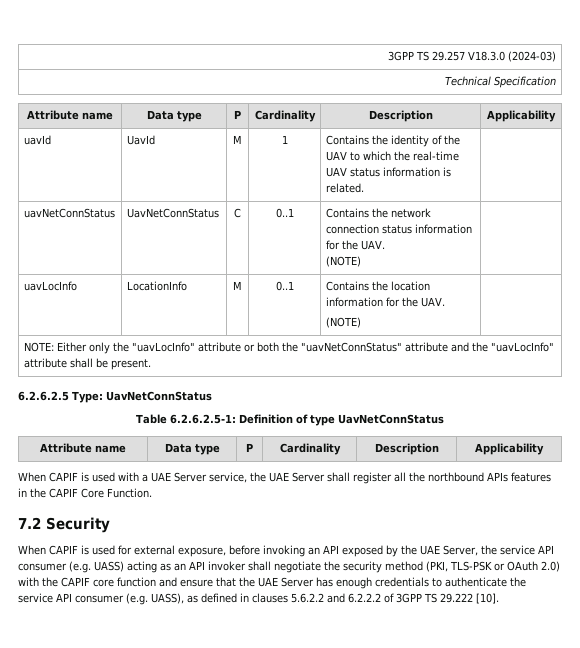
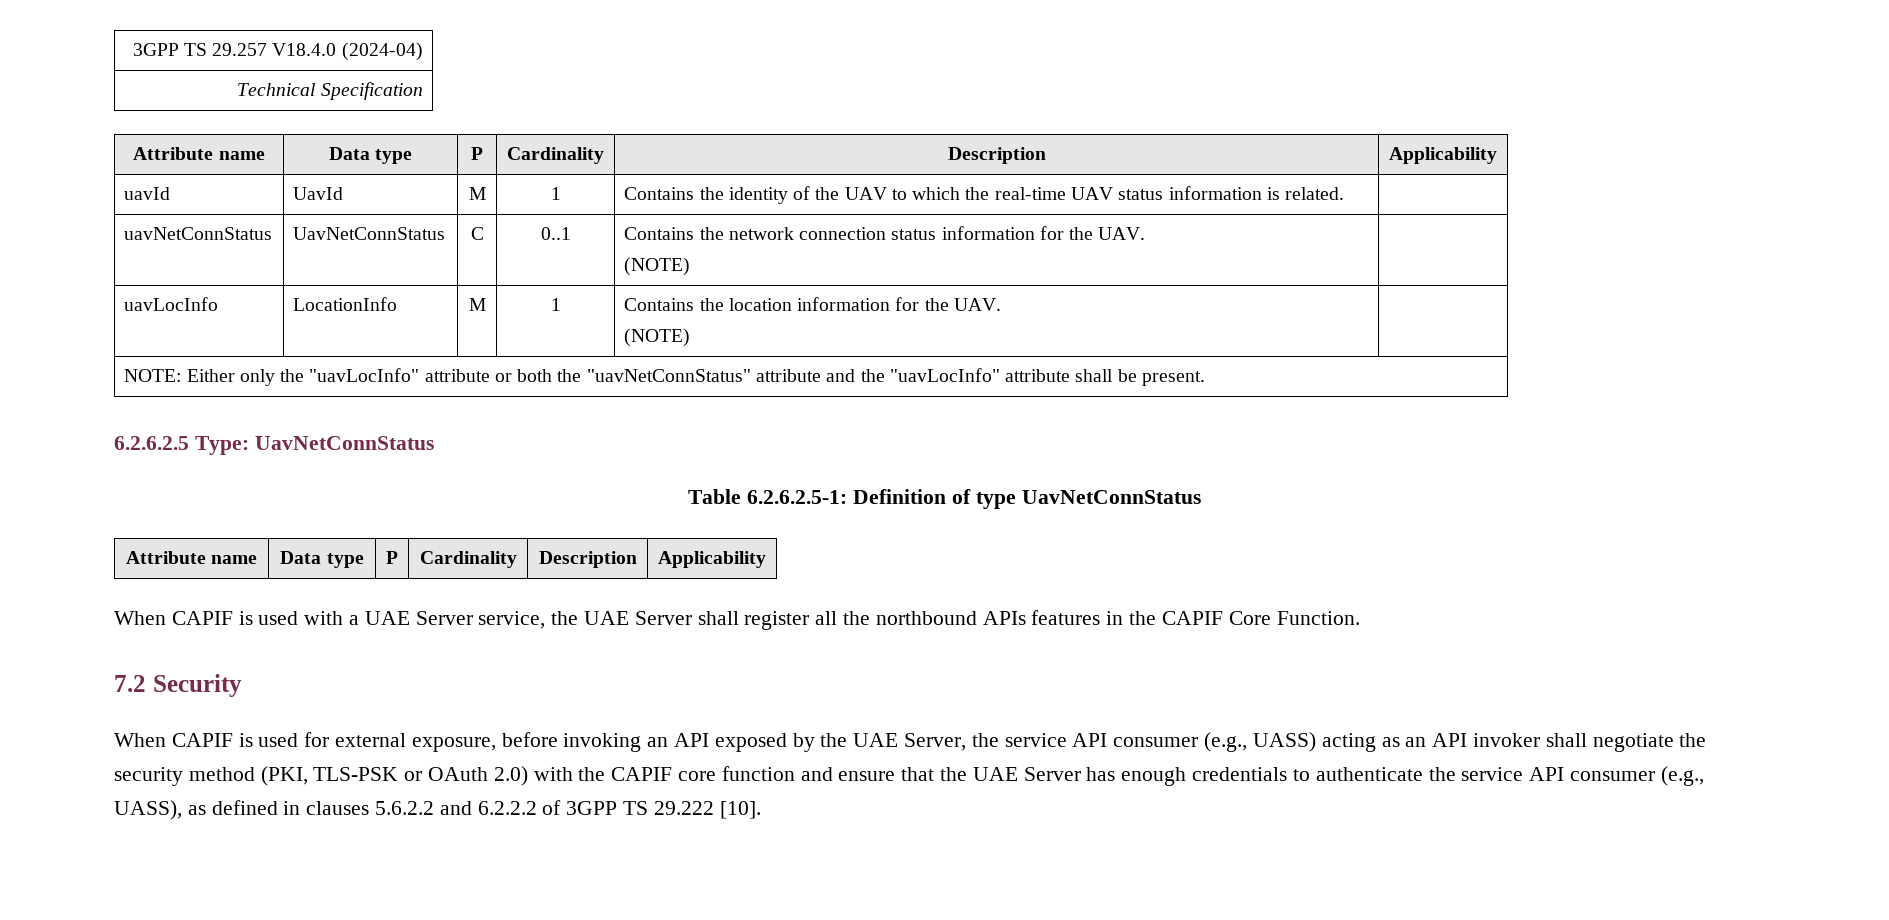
- 3GPP TS 29.257 V18.3.0 (2024-03)
+ 3GPP TS 29.257 V18.4.0 (2024-04)
- uavLocInfo | LocationInfo | M | 0..1 | Contains the location information for the UAV.
+ uavLocInfo | LocationInfo | M | 1 | Contains the location information for the UAV.
- When CAPIF is used for external exposure, before invoking an API exposed by the UAE Server, the service API consumer (e.g. UASS) acting as an API invoker shall negotiate the security method (PKI, TLS-PSK or OAuth 2.0) with the CAPIF core function and ensure that the UAE Server has enough credentials to authenticate the service API consumer (e.g. UASS), as defined in clauses 5.6.2.2 and 6.2.2.2 of 3GPP TS 29.222 [10].
+ When CAPIF is used for external exposure, before invoking an API exposed by the UAE Server, the service API consumer (e.g., UASS) acting as an API invoker shall negotiate the security method (PKI, TLS-PSK or OAuth 2.0) with the CAPIF core function and ensure that the UAE Server has enough credentials to authenticate the service API consumer (e.g., UASS), as defined in clauses 5.6.2.2 and 6.2.2.2 of 3GPP TS 29.222 [10].

